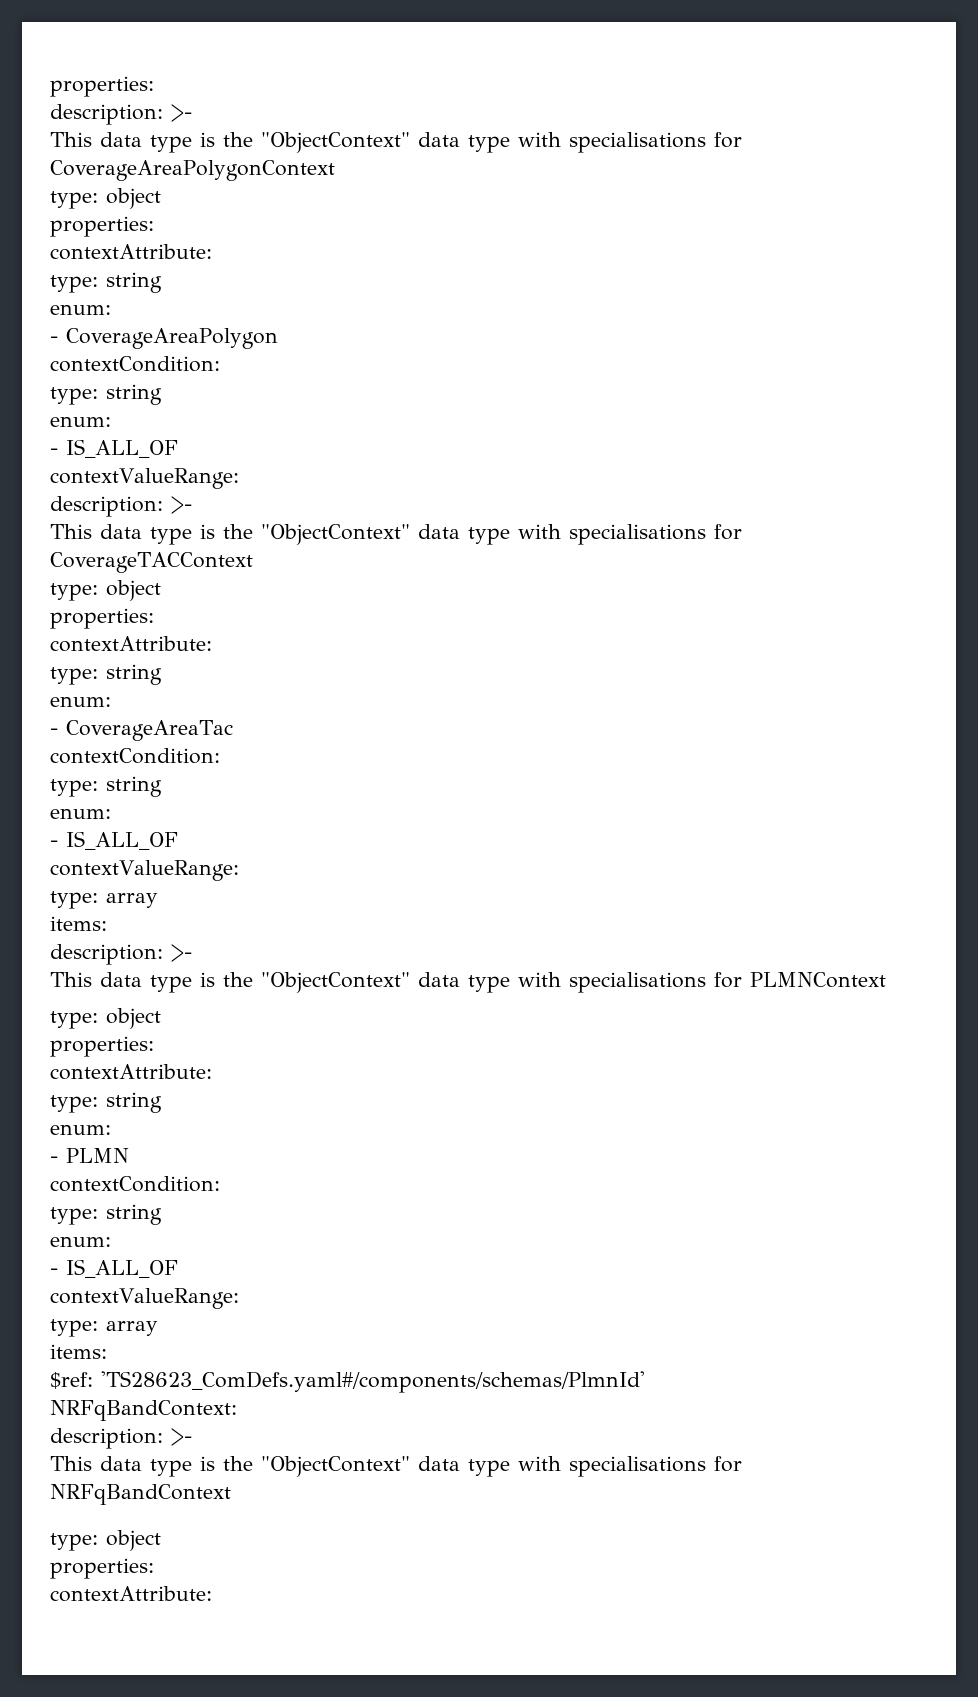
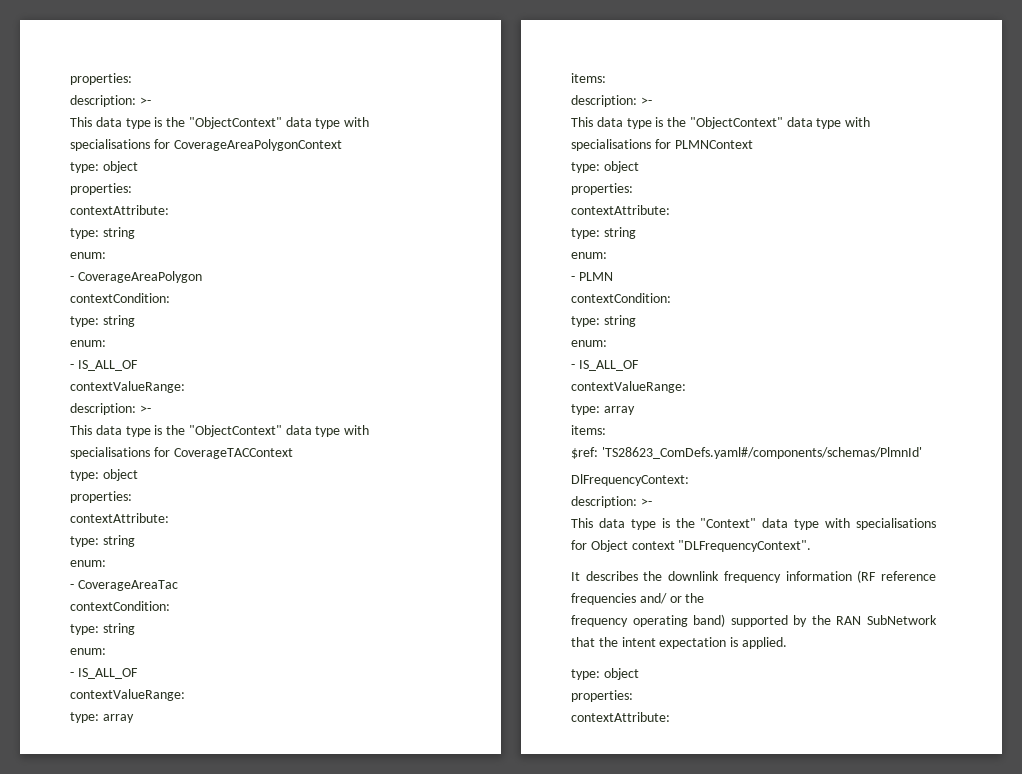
- NRFqBandContext:
+ DlFrequencyContext:
  description: >-
- This data type is the "ObjectContext" data type with specialisations for NRFqBandContext
+ This data type is the "Context" data type with specialisations for Object context "DLFrequencyContext".
+ It describes the downlink frequency information (RF reference frequencies and/ or the
+ frequency operating band) supported by the RAN SubNetwork that the intent expectation is applied.

